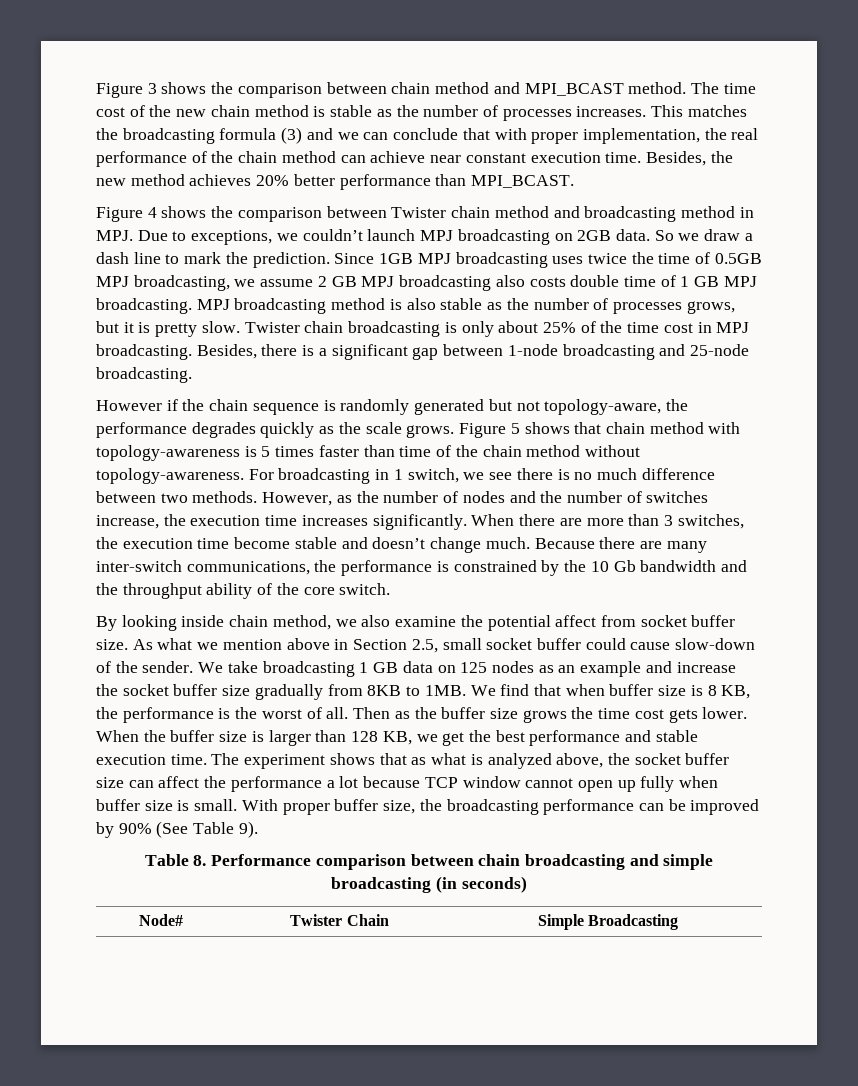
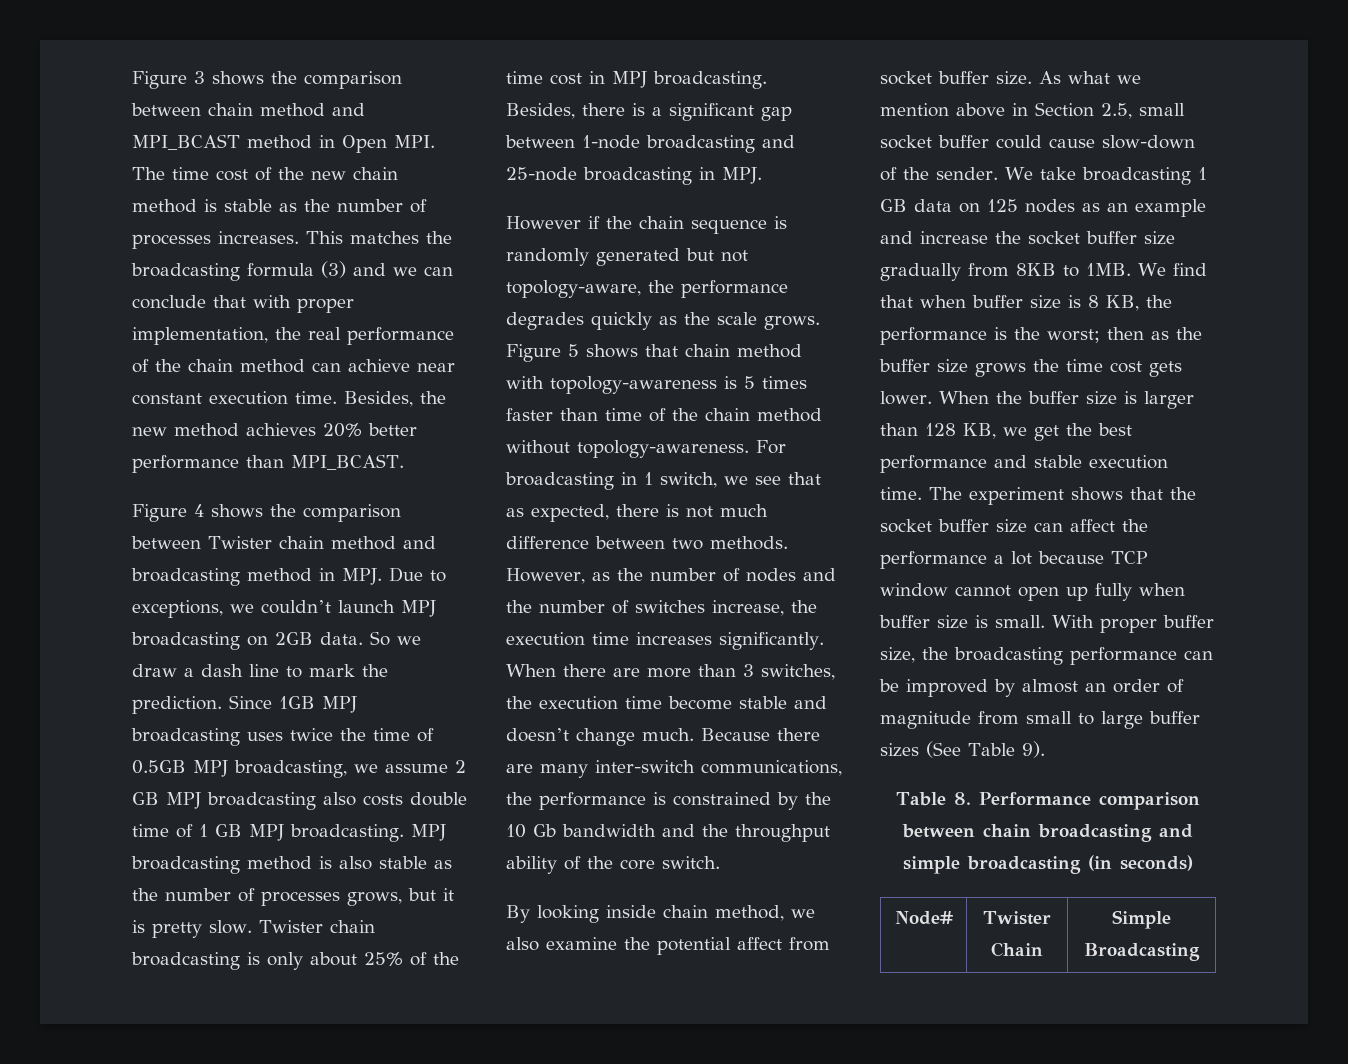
- Figure 3 shows the comparison between chain method and MPI_BCAST method. The time cost of the new chain method is stable as the number of processes increases.
+ Figure 3 shows the comparison between chain method and MPI_BCAST method in Open MPI. The time cost of the new chain method is stable as the number of processes increases.
- Besides, there is a significant gap between 1-node broadcasting and 25-node broadcasting.
+ Besides, there is a significant gap between 1-node broadcasting and 25-node broadcasting in MPJ.
- For broadcasting in 1 switch, we see there is no much difference between two methods.
+ For broadcasting in 1 switch, we see that as expected, there is not much difference between two methods.
- We find that when buffer size is 8 KB, the performance is the worst of all. Then as the buffer size grows the time cost gets lower.
+ We find that when buffer size is 8 KB, the performance is the worst; then as the buffer size grows the time cost gets lower.
- The experiment shows that as what is analyzed above, the socket buffer size can affect the performance a lot because TCP window cannot open up fully when buffer size is small.
+ The experiment shows that the socket buffer size can affect the performance a lot because TCP window cannot open up fully when buffer size is small.
- With proper buffer size, the broadcasting performance can be improved by 90% (See Table 9).
+ With proper buffer size, the broadcasting performance can be improved by almost an order of magnitude from small to large buffer sizes (See Table 9).

